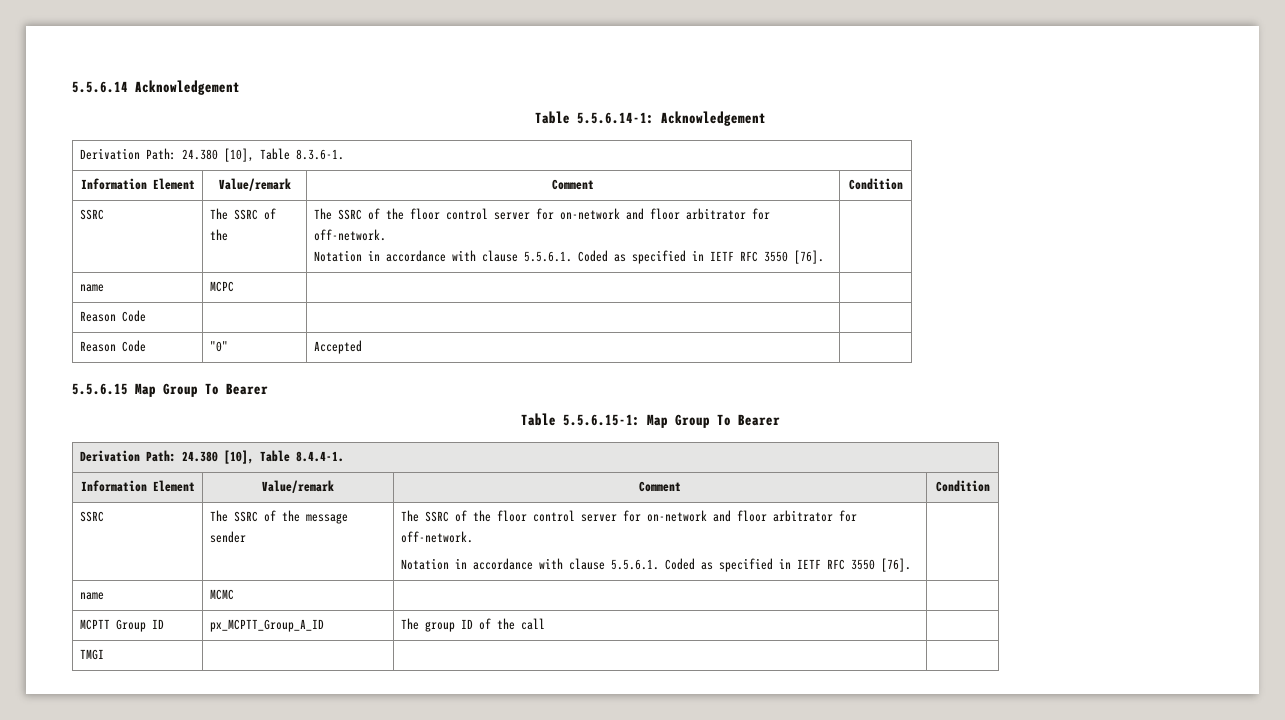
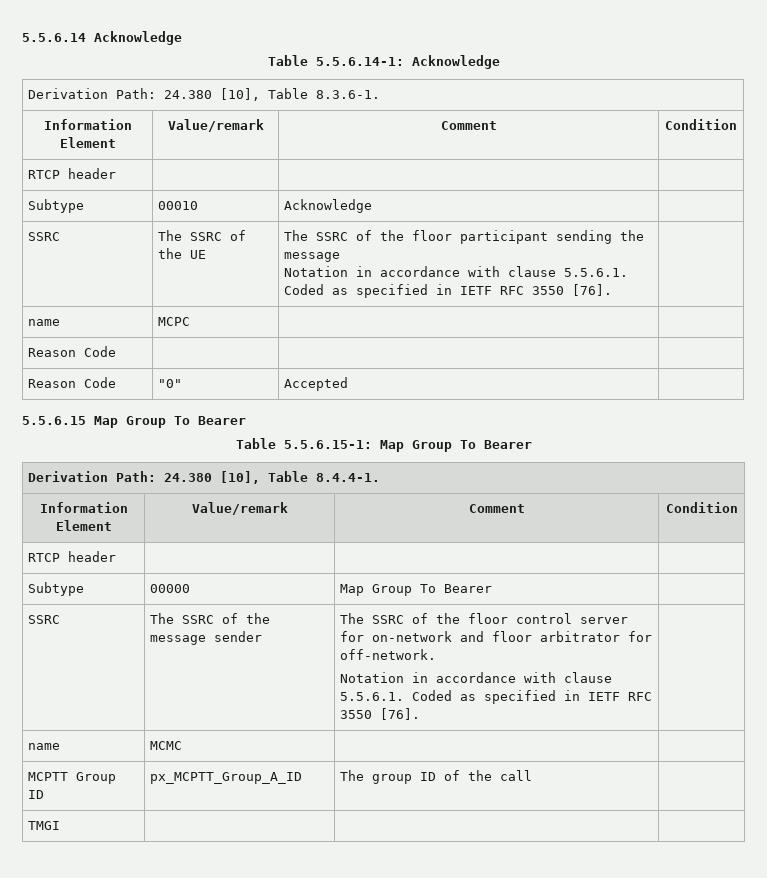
- 5.5.6.14 Acknowledgement
+ 5.5.6.14 Acknowledge
- Table 5.5.6.14-1: Acknowledgement
+ Table 5.5.6.14-1: Acknowledge
  Derivation Path: 24.380 [10], Table 8.3.6-1.
  Information Element | Value/remark | Comment | Condition
- SSRC | The SSRC of the | The SSRC of the floor control server for on-network and floor arbitrator for off-network.
+ RTCP header | | |
+ Subtype | 00010 | Acknowledge |
+ SSRC | The SSRC of the UE | The SSRC of the floor participant sending the message
  Derivation Path: 24.380 [10], Table 8.4.4-1.
  Information Element | Value/remark | Comment | Condition
+ RTCP header | | |
+ Subtype | 00000 | Map Group To Bearer |

